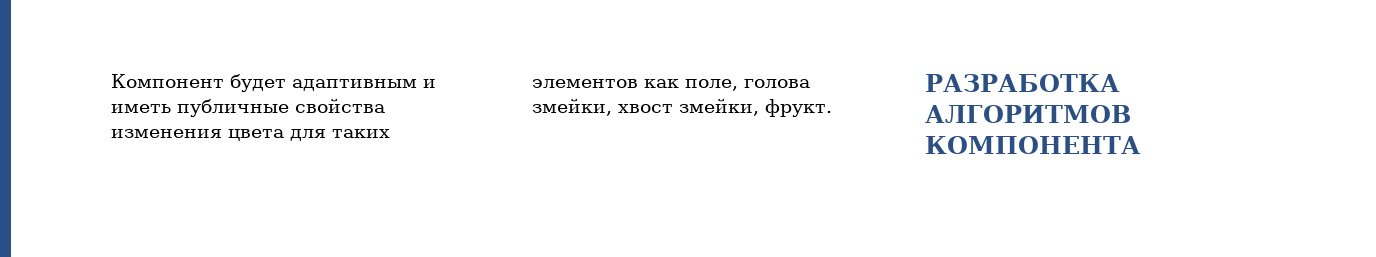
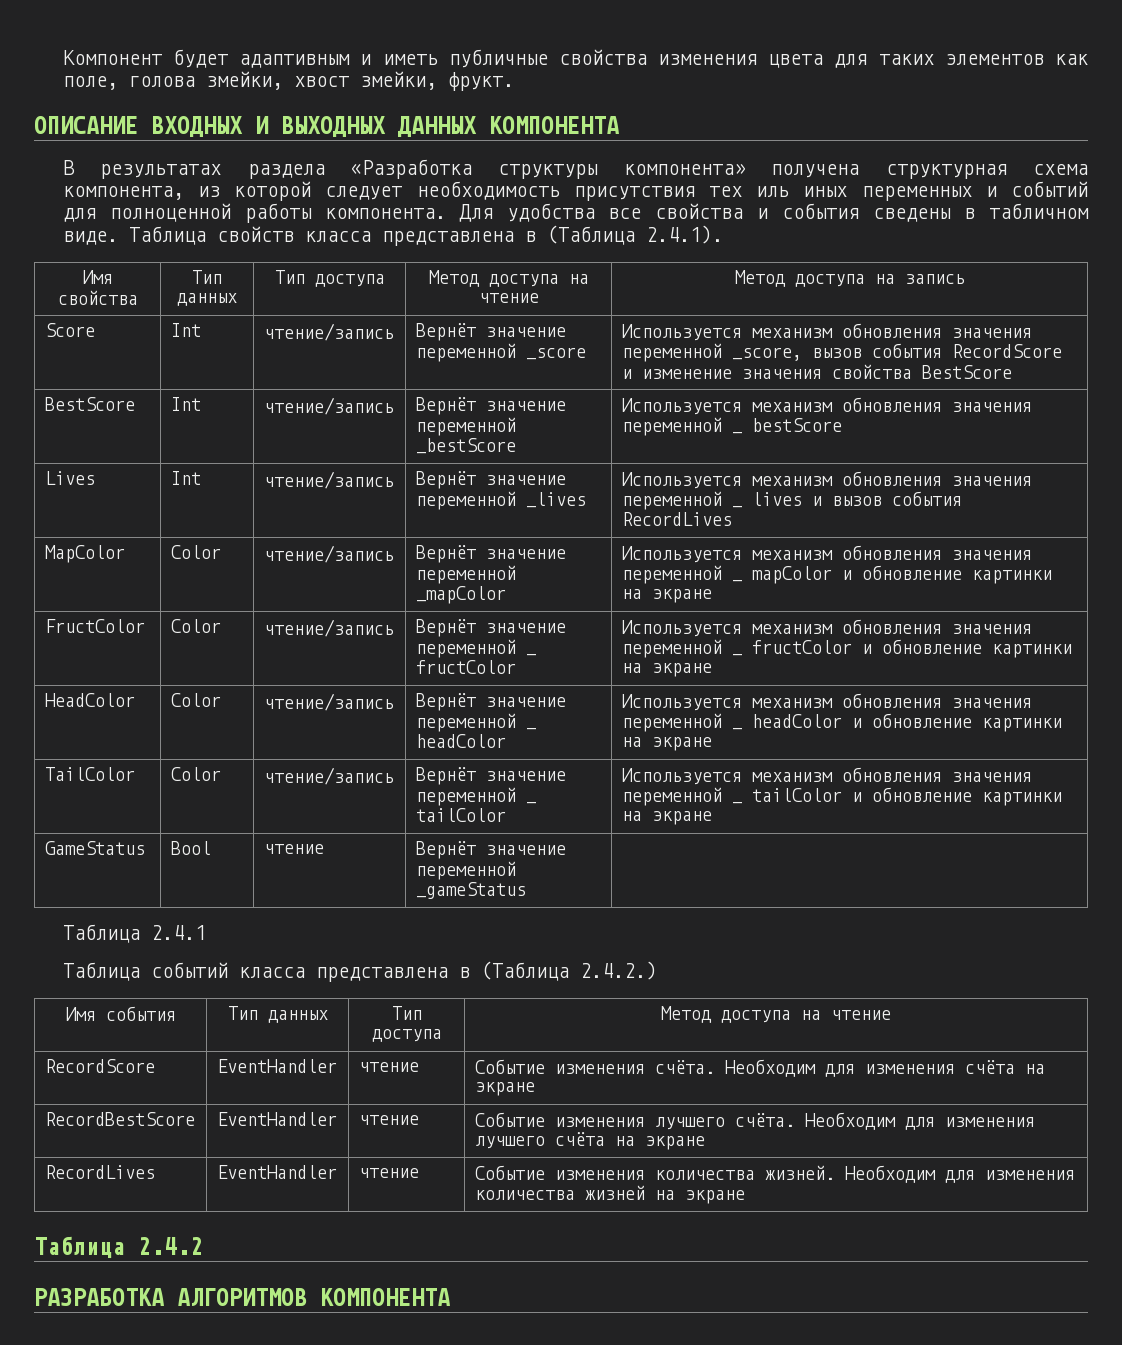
+ ОПИСАНИЕ ВХОДНЫХ И ВЫХОДНЫХ ДАННЫХ КОМПОНЕНТА
+ В результатах раздела «Разработка структуры компонента» получена структурная схема компонента, из которой следует необходимость присутствия тех иль иных переменных и событий для полноценной работы компонента. Для удобства все свойства и события сведены в табличном виде. Таблица свойств класса представлена в (Таблица 2.4.1).
+ Имя свойства | Тип данных | Тип доступа | Метод доступа на чтение | Метод доступа на запись
+ Score | Int | чтение/запись | Вернёт значение переменной _score | Используется механизм обновления значения переменной _score, вызов события RecordScore и изменение значения свойства BestScore
+ BestScore | Int | чтение/запись | Вернёт значение переменной _bestScore | Используется механизм обновления значения переменной _ bestScore
+ Lives | Int | чтение/запись | Вернёт значение переменной _lives | Используется механизм обновления значения переменной _ lives и вызов события RecordLives
+ MapColor | Color | чтение/запись | Вернёт значение переменной _mapColor | Используется механизм обновления значения переменной _ mapColor и обновление картинки на экране
+ FructColor | Color | чтение/запись | Вернёт значение переменной _ fructColor | Используется механизм обновления значения переменной _ fructColor и обновление картинки на экране
+ HeadColor | Color | чтение/запись | Вернёт значение переменной _ headColor | Используется механизм обновления значения переменной _ headColor и обновление картинки на экране
+ TailColor | Color | чтение/запись | Вернёт значение переменной _ tailColor | Используется механизм обновления значения переменной _ tailColor и обновление картинки на экране
+ GameStatus | Bool | чтение | Вернёт значение переменной _gameStatus |
+ Таблица 2.4.1
+ Таблица событий класса представлена в (Таблица 2.4.2.)
+ Имя события | Тип данных | Тип доступа | Метод доступа на чтение
+ RecordScore | EventHandler | чтение | Событие изменения счёта. Необходим для изменения счёта на экране
+ RecordBestScore | EventHandler | чтение | Событие изменения лучшего счёта. Необходим для изменения лучшего счёта на экране
+ RecordLives | EventHandler | чтение | Событие изменения количества жизней. Необходим для изменения количества жизней на экране
+ Таблица 2.4.2

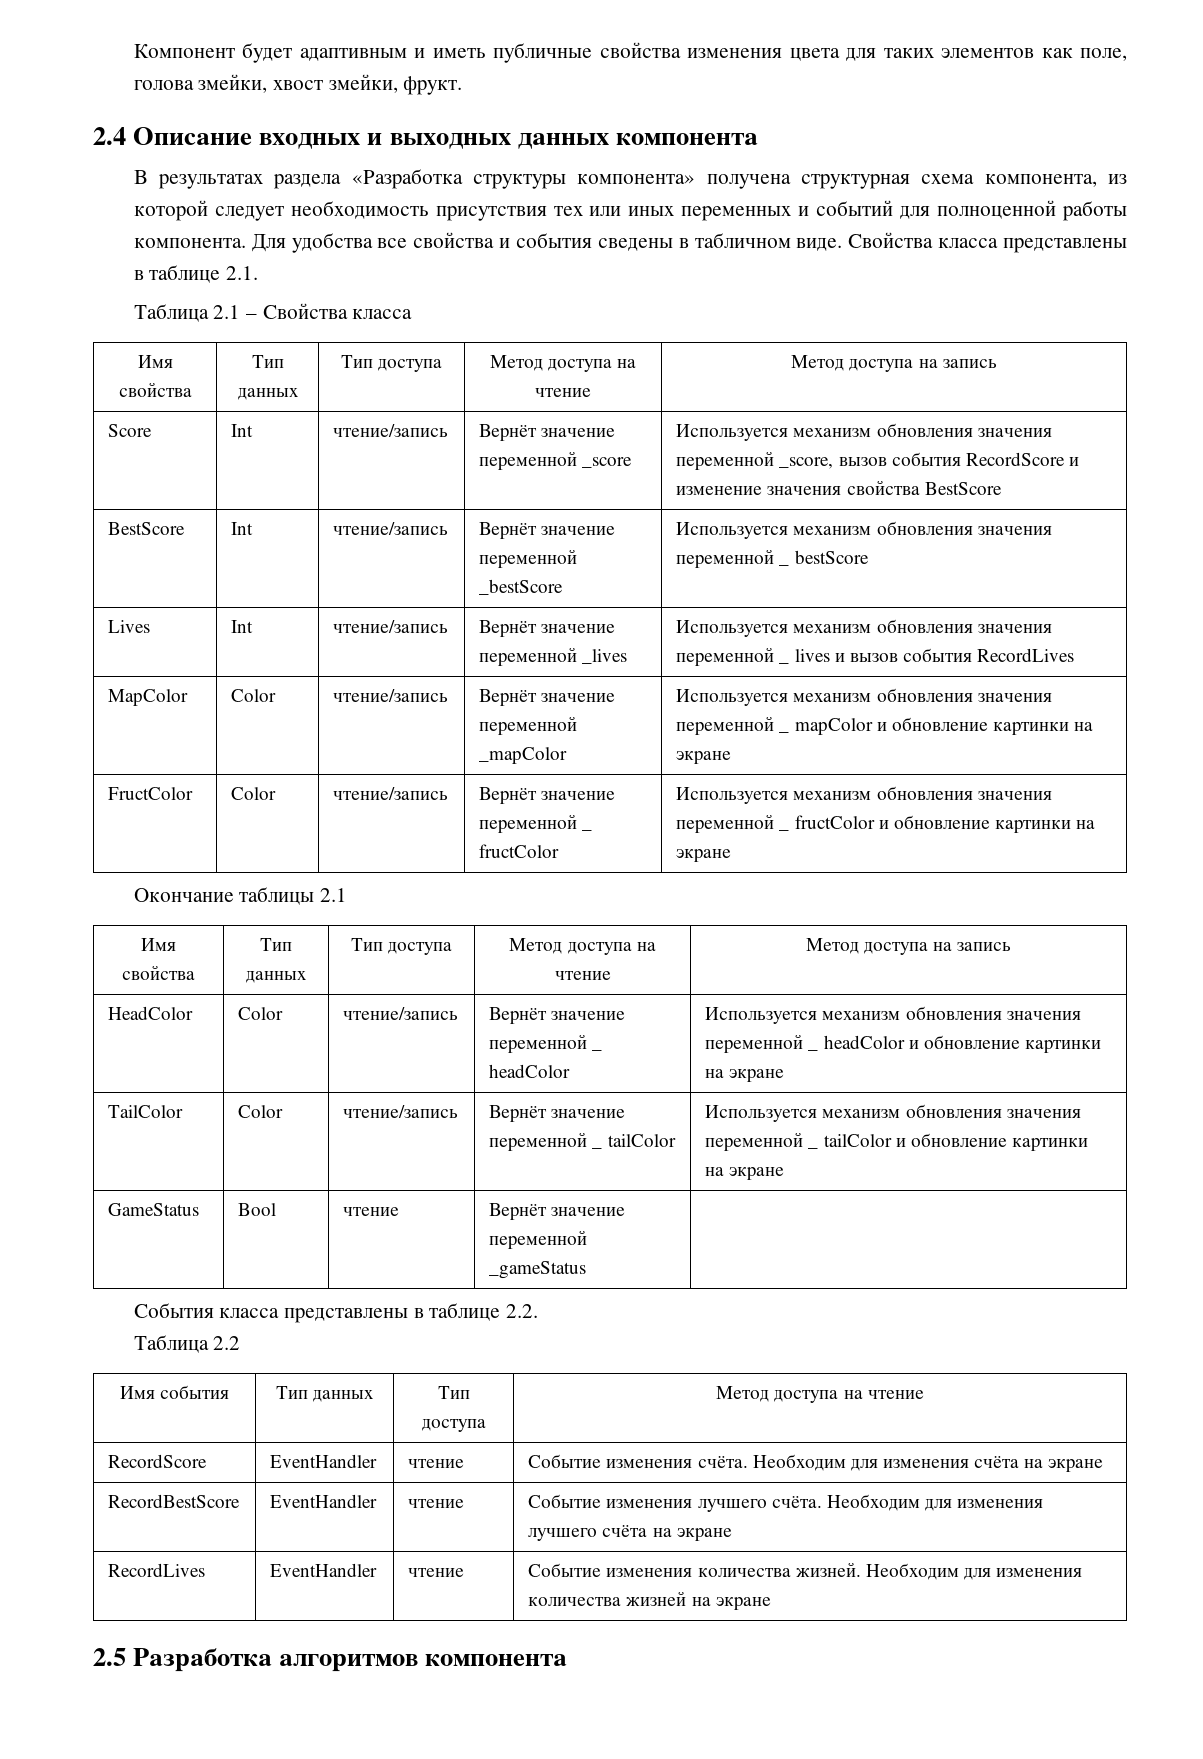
- ОПИСАНИЕ ВХОДНЫХ И ВЫХОДНЫХ ДАННЫХ КОМПОНЕНТА
+ 2.4 Описание входных и выходных данных компонента
- В результатах раздела «Разработка структуры компонента» получена структурная схема компонента, из которой следует необходимость присутствия тех иль иных переменных и событий для полноценной работы компонента.
+ В результатах раздела «Разработка структуры компонента» получена структурная схема компонента, из которой следует необходимость присутствия тех или иных переменных и событий для полноценной работы компонента.
- Таблица свойств класса представлена в (Таблица 2.4.1).
+ Свойства класса представлены в таблице 2.1.
+ Таблица 2.1 – Свойства класса
+ Окончание таблицы 2.1
+ Имя свойства | Тип данных | Тип доступа | Метод доступа на чтение | Метод доступа на запись
- Таблица 2.4.1
- Таблица событий класса представлена в (Таблица 2.4.2.)
+ События класса представлены в таблице 2.2.
+ Таблица 2.2
- Таблица 2.4.2
- РАЗРАБОТКА АЛГОРИТМОВ КОМПОНЕНТА
+ 2.5 Разработка алгоритмов компонента

